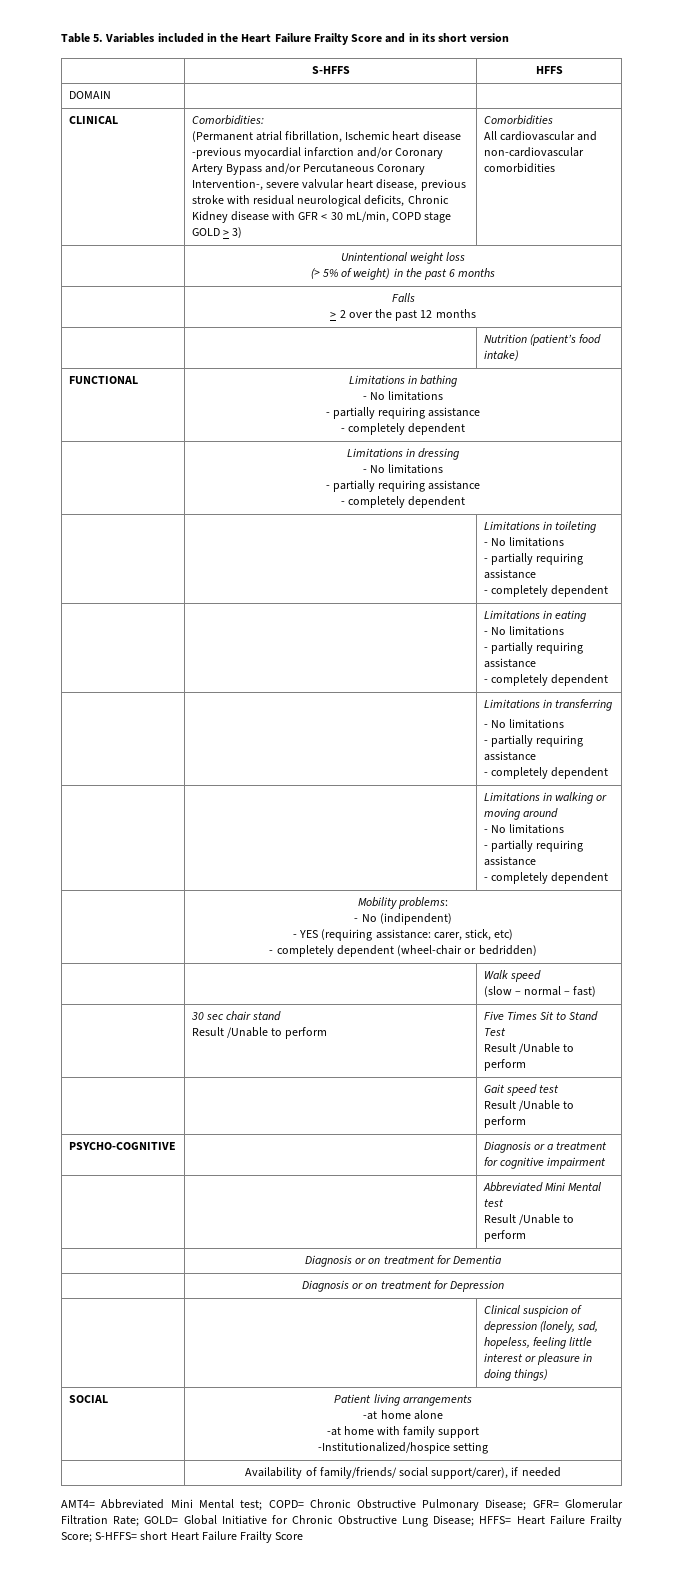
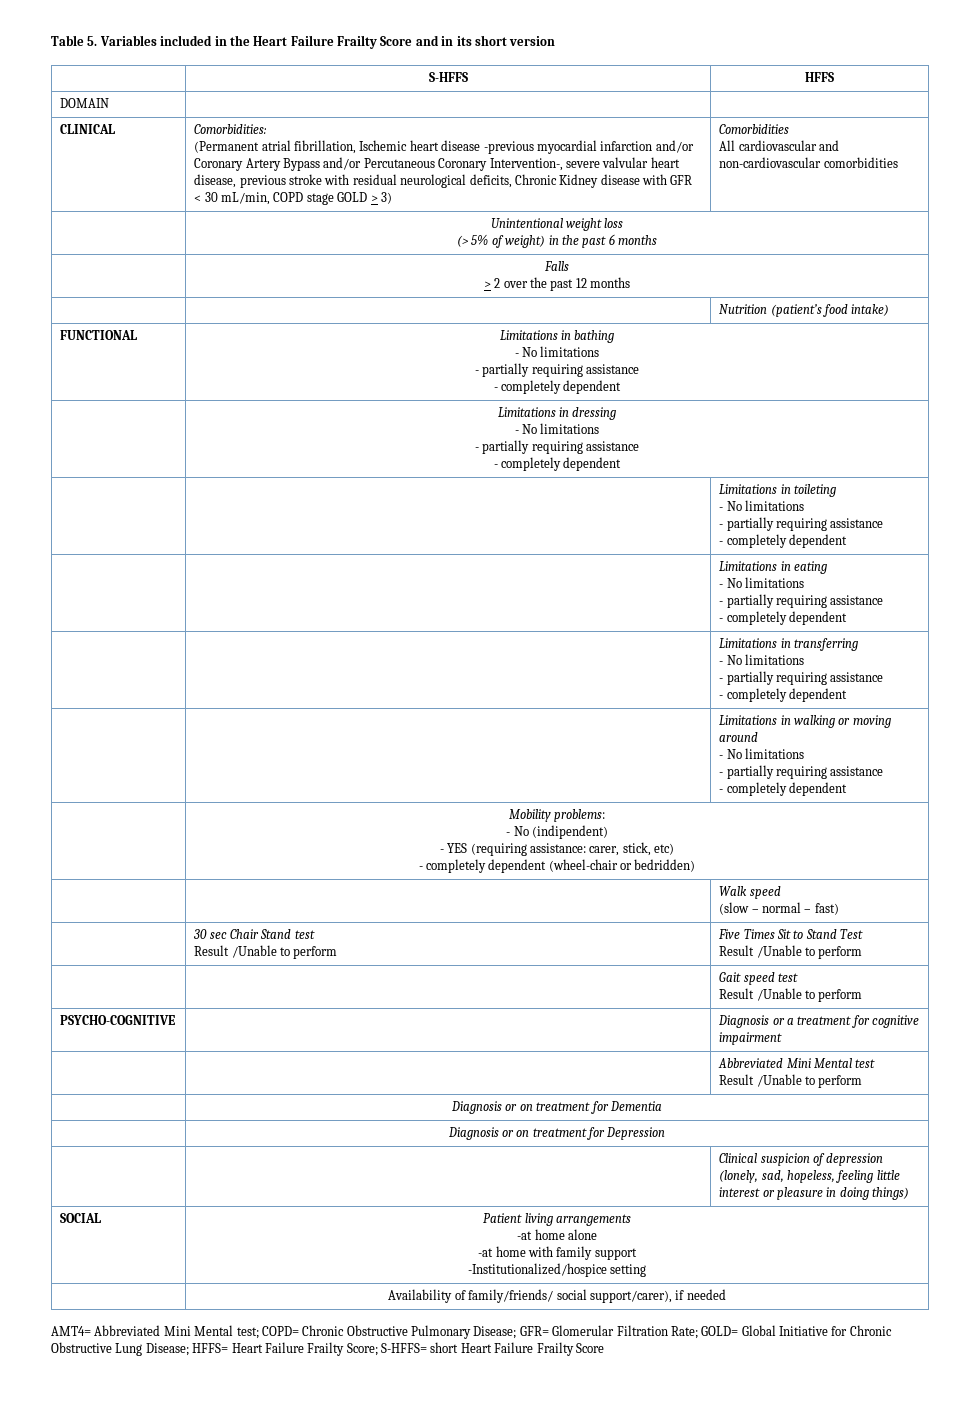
- | 30 sec chair stand
+ | 30 sec Chair Stand test

